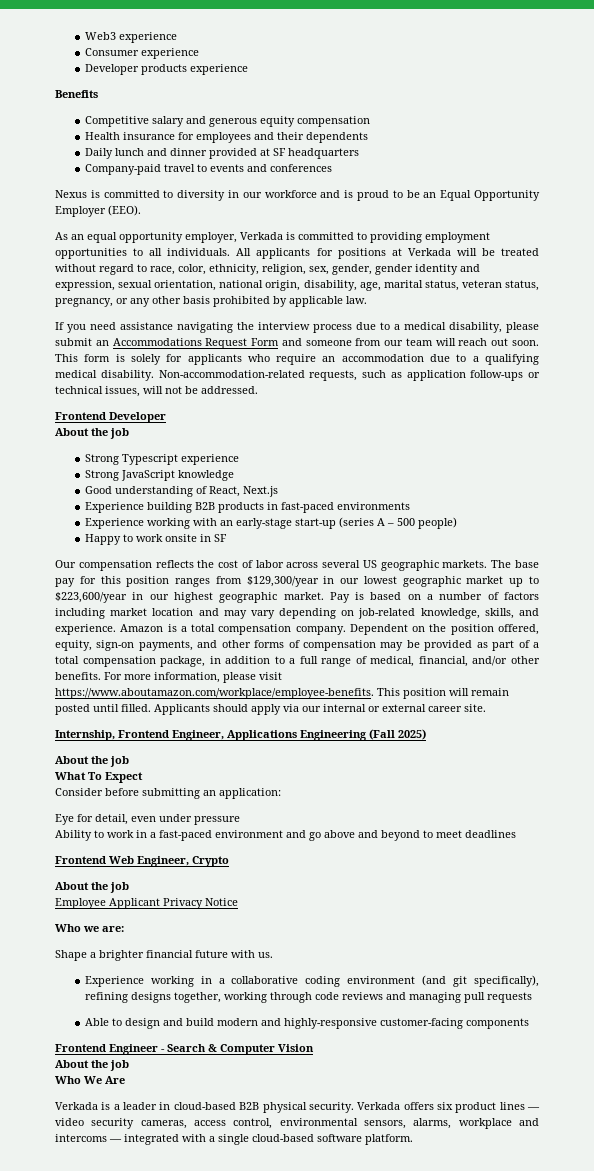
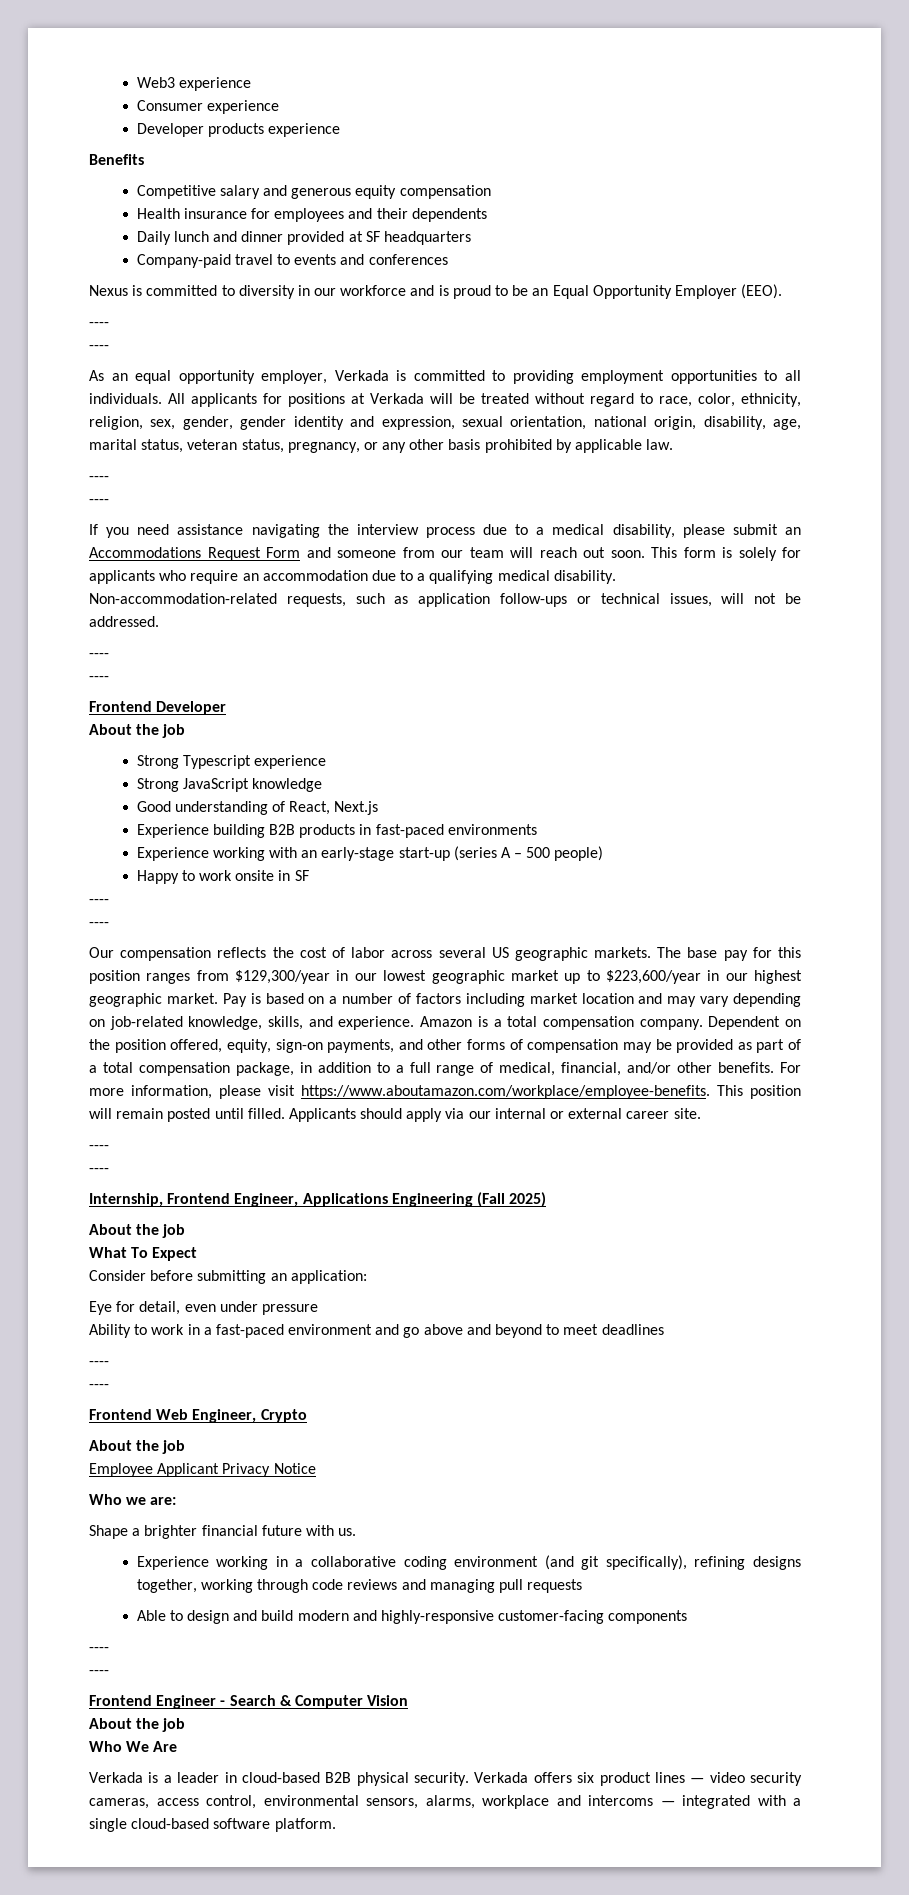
  Nexus is committed to diversity in our workforce and is proud to be an Equal Opportunity Employer (EEO).
+ ----
+ ----
  All applicants for positions at Verkada will be treated without regard to race, color, ethnicity, religion, sex, gender, gender identity and expression, sexual orientation, national origin, disability, age, marital status, veteran status, pregnancy, or any other basis prohibited by applicable law.
+ ----
+ ----
  Non-accommodation-related requests, such as application follow-ups or technical issues, will not be addressed.
+ ----
+ ----
  Happy to work onsite in SF
+ ----
+ ----
  Applicants should apply via our internal or external career site.
+ ----
+ ----
  Ability to work in a fast-paced environment and go above and beyond to meet deadlines
+ ----
+ ----
  Able to design and build modern and highly-responsive customer-facing components
+ ----
+ ----

